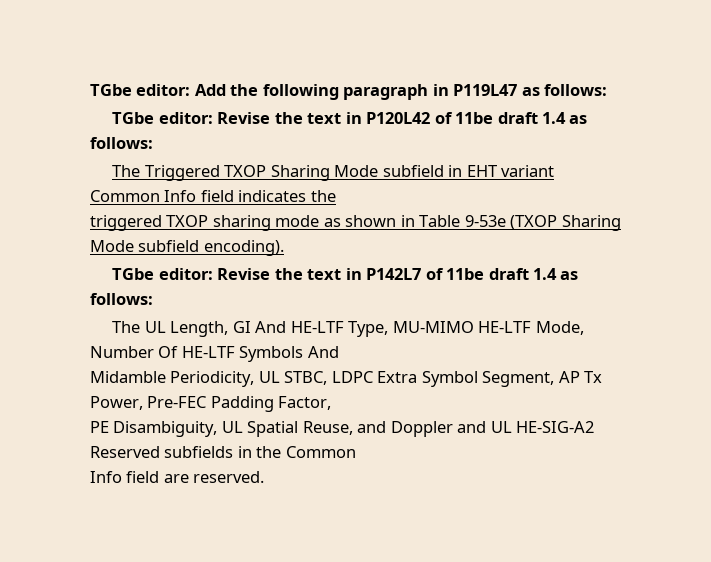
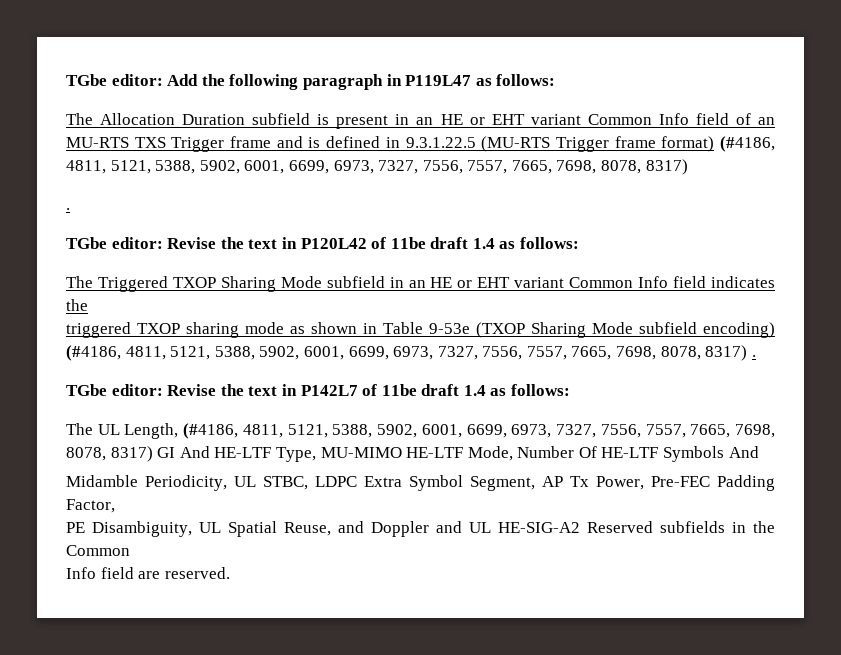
+ The Allocation Duration subfield is present in an HE or EHT variant Common Info field of an MU-RTS TXS Trigger frame and is defined in 9.3.1.22.5 (MU-RTS Trigger frame format) (#4186, 4811, 5121, 5388, 5902, 6001, 6699, 6973, 7327, 7556, 7557, 7665, 7698, 8078, 8317)
+ .
- The Triggered TXOP Sharing Mode subfield in EHT variant Common Info field indicates the
+ The Triggered TXOP Sharing Mode subfield in an HE or EHT variant Common Info field indicates the
- triggered TXOP sharing mode as shown in Table 9-53e (TXOP Sharing Mode subfield encoding).
+ triggered TXOP sharing mode as shown in Table 9-53e (TXOP Sharing Mode subfield encoding) (#4186, 4811, 5121, 5388, 5902, 6001, 6699, 6973, 7327, 7556, 7557, 7665, 7698, 8078, 8317) .
- The UL Length, GI And HE-LTF Type, MU-MIMO HE-LTF Mode, Number Of HE-LTF Symbols And
+ The UL Length, (#4186, 4811, 5121, 5388, 5902, 6001, 6699, 6973, 7327, 7556, 7557, 7665, 7698, 8078, 8317) GI And HE-LTF Type, MU-MIMO HE-LTF Mode, Number Of HE-LTF Symbols And

